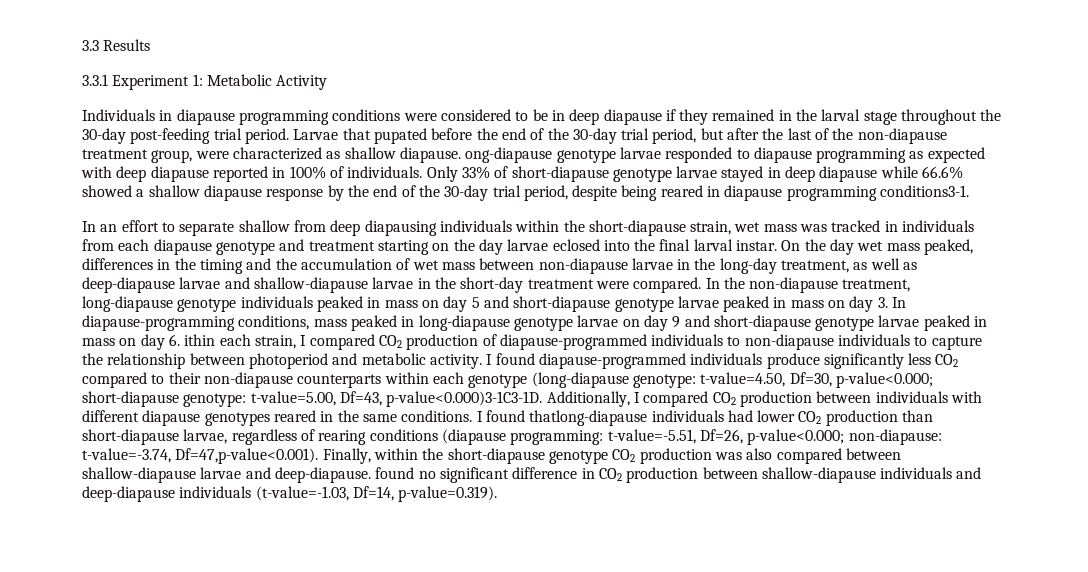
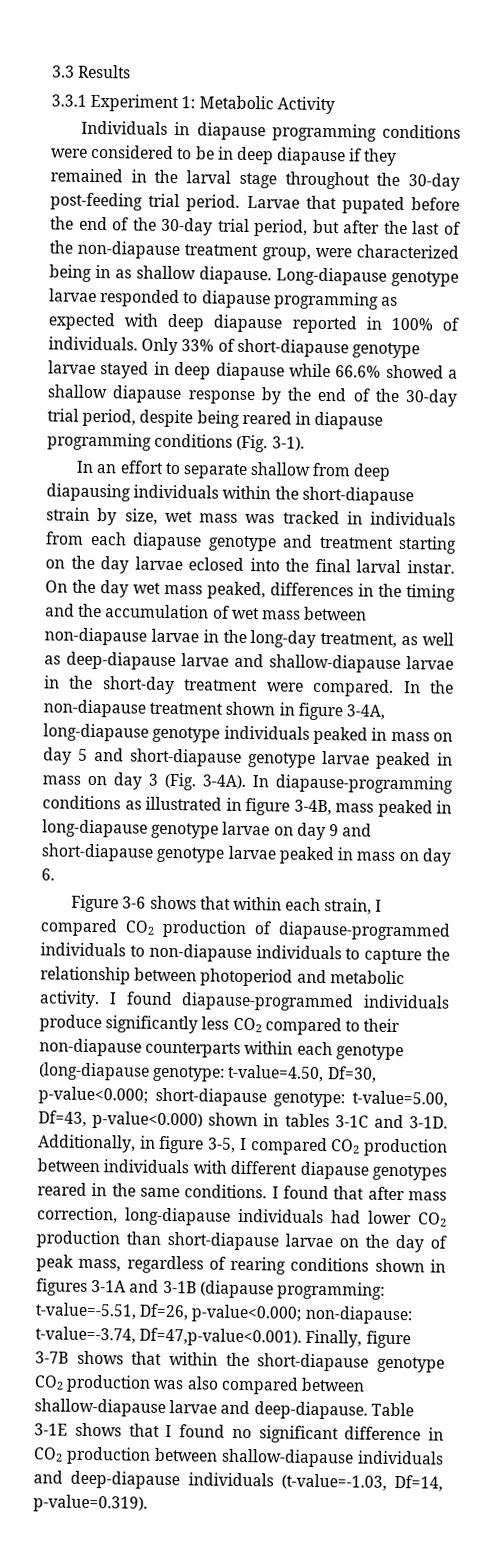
- Larvae that pupated before the end of the 30-day trial period, but after the last of the non-diapause treatment group, were characterized as shallow diapause. ong-diapause genotype larvae responded to diapause programming as expected with deep diapause reported in 100% of individuals.
+ Larvae that pupated before the end of the 30-day trial period, but after the last of the non-diapause treatment group, were characterized being in as shallow diapause. Long-diapause genotype larvae responded to diapause programming as expected with deep diapause reported in 100% of individuals.
- Only 33% of short-diapause genotype larvae stayed in deep diapause while 66.6% showed a shallow diapause response by the end of the 30-day trial period, despite being reared in diapause programming conditions3-1.
+ Only 33% of short-diapause genotype larvae stayed in deep diapause while 66.6% showed a shallow diapause response by the end of the 30-day trial period, despite being reared in diapause programming conditions (Fig. 3-1).
- In an effort to separate shallow from deep diapausing individuals within the short-diapause strain, wet mass was tracked in individuals from each diapause genotype and treatment starting on the day larvae eclosed into the final larval instar.
+ In an effort to separate shallow from deep diapausing individuals within the short-diapause strain by size, wet mass was tracked in individuals from each diapause genotype and treatment starting on the day larvae eclosed into the final larval instar.
- In the non-diapause treatment, long-diapause genotype individuals peaked in mass on day 5 and short-diapause genotype larvae peaked in mass on day 3. In diapause-programming conditions, mass peaked in long-diapause genotype larvae on day 9 and short-diapause genotype larvae peaked in mass on day 6. ithin each strain, I compared CO2 production of diapause-programmed individuals to non-diapause individuals to capture the relationship between photoperiod and metabolic activity.
+ In the non-diapause treatment shown in figure 3-4A, long-diapause genotype individuals peaked in mass on day 5 and short-diapause genotype larvae peaked in mass on day 3 (Fig. 3-4A). In diapause-programming conditions as illustrated in figure 3-4B, mass peaked in long-diapause genotype larvae on day 9 and short-diapause genotype larvae peaked in mass on day 6.
+ Figure 3-6 shows that within each strain, I compared CO2 production of diapause-programmed individuals to non-diapause individuals to capture the relationship between photoperiod and metabolic activity.
- I found diapause-programmed individuals produce significantly less CO2 compared to their non-diapause counterparts within each genotype (long-diapause genotype: t-value=4.50, Df=30, p-value<0.000; short-diapause genotype: t-value=5.00, Df=43, p-value<0.000)3-1C3-1D. Additionally, I compared CO2 production between individuals with different diapause genotypes reared in the same conditions.
+ I found diapause-programmed individuals produce significantly less CO2 compared to their non-diapause counterparts within each genotype (long-diapause genotype: t-value=4.50, Df=30, p-value<0.000; short-diapause genotype: t-value=5.00, Df=43, p-value<0.000) shown in tables 3-1C and 3-1D. Additionally, in figure 3-5, I compared CO2 production between individuals with different diapause genotypes reared in the same conditions.
- I found thatlong-diapause individuals had lower CO2 production than short-diapause larvae, regardless of rearing conditions (diapause programming: t-value=-5.51, Df=26, p-value<0.000; non-diapause: t-value=-3.74, Df=47,p-value<0.001). Finally, within the short-diapause genotype CO2 production was also compared between shallow-diapause larvae and deep-diapause. found no significant difference in CO2 production between shallow-diapause individuals and deep-diapause individuals (t-value=-1.03, Df=14, p-value=0.319).
+ I found that after mass correction, long-diapause individuals had lower CO2 production than short-diapause larvae on the day of peak mass, regardless of rearing conditions shown in figures 3-1A and 3-1B (diapause programming: t-value=-5.51, Df=26, p-value<0.000; non-diapause: t-value=-3.74, Df=47,p-value<0.001). Finally, figure 3-7B shows that within the short-diapause genotype CO2 production was also compared between shallow-diapause larvae and deep-diapause. Table 3-1E shows that I found no significant difference in CO2 production between shallow-diapause individuals and deep-diapause individuals (t-value=-1.03, Df=14, p-value=0.319).

